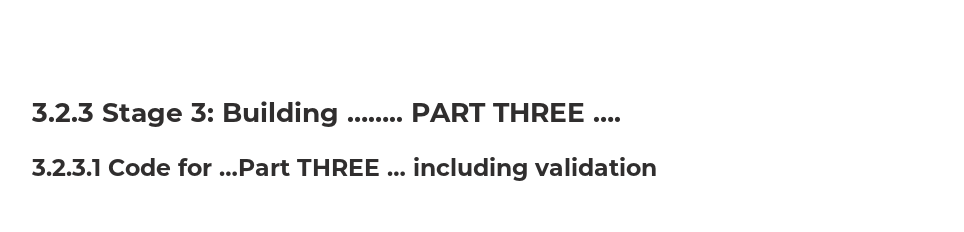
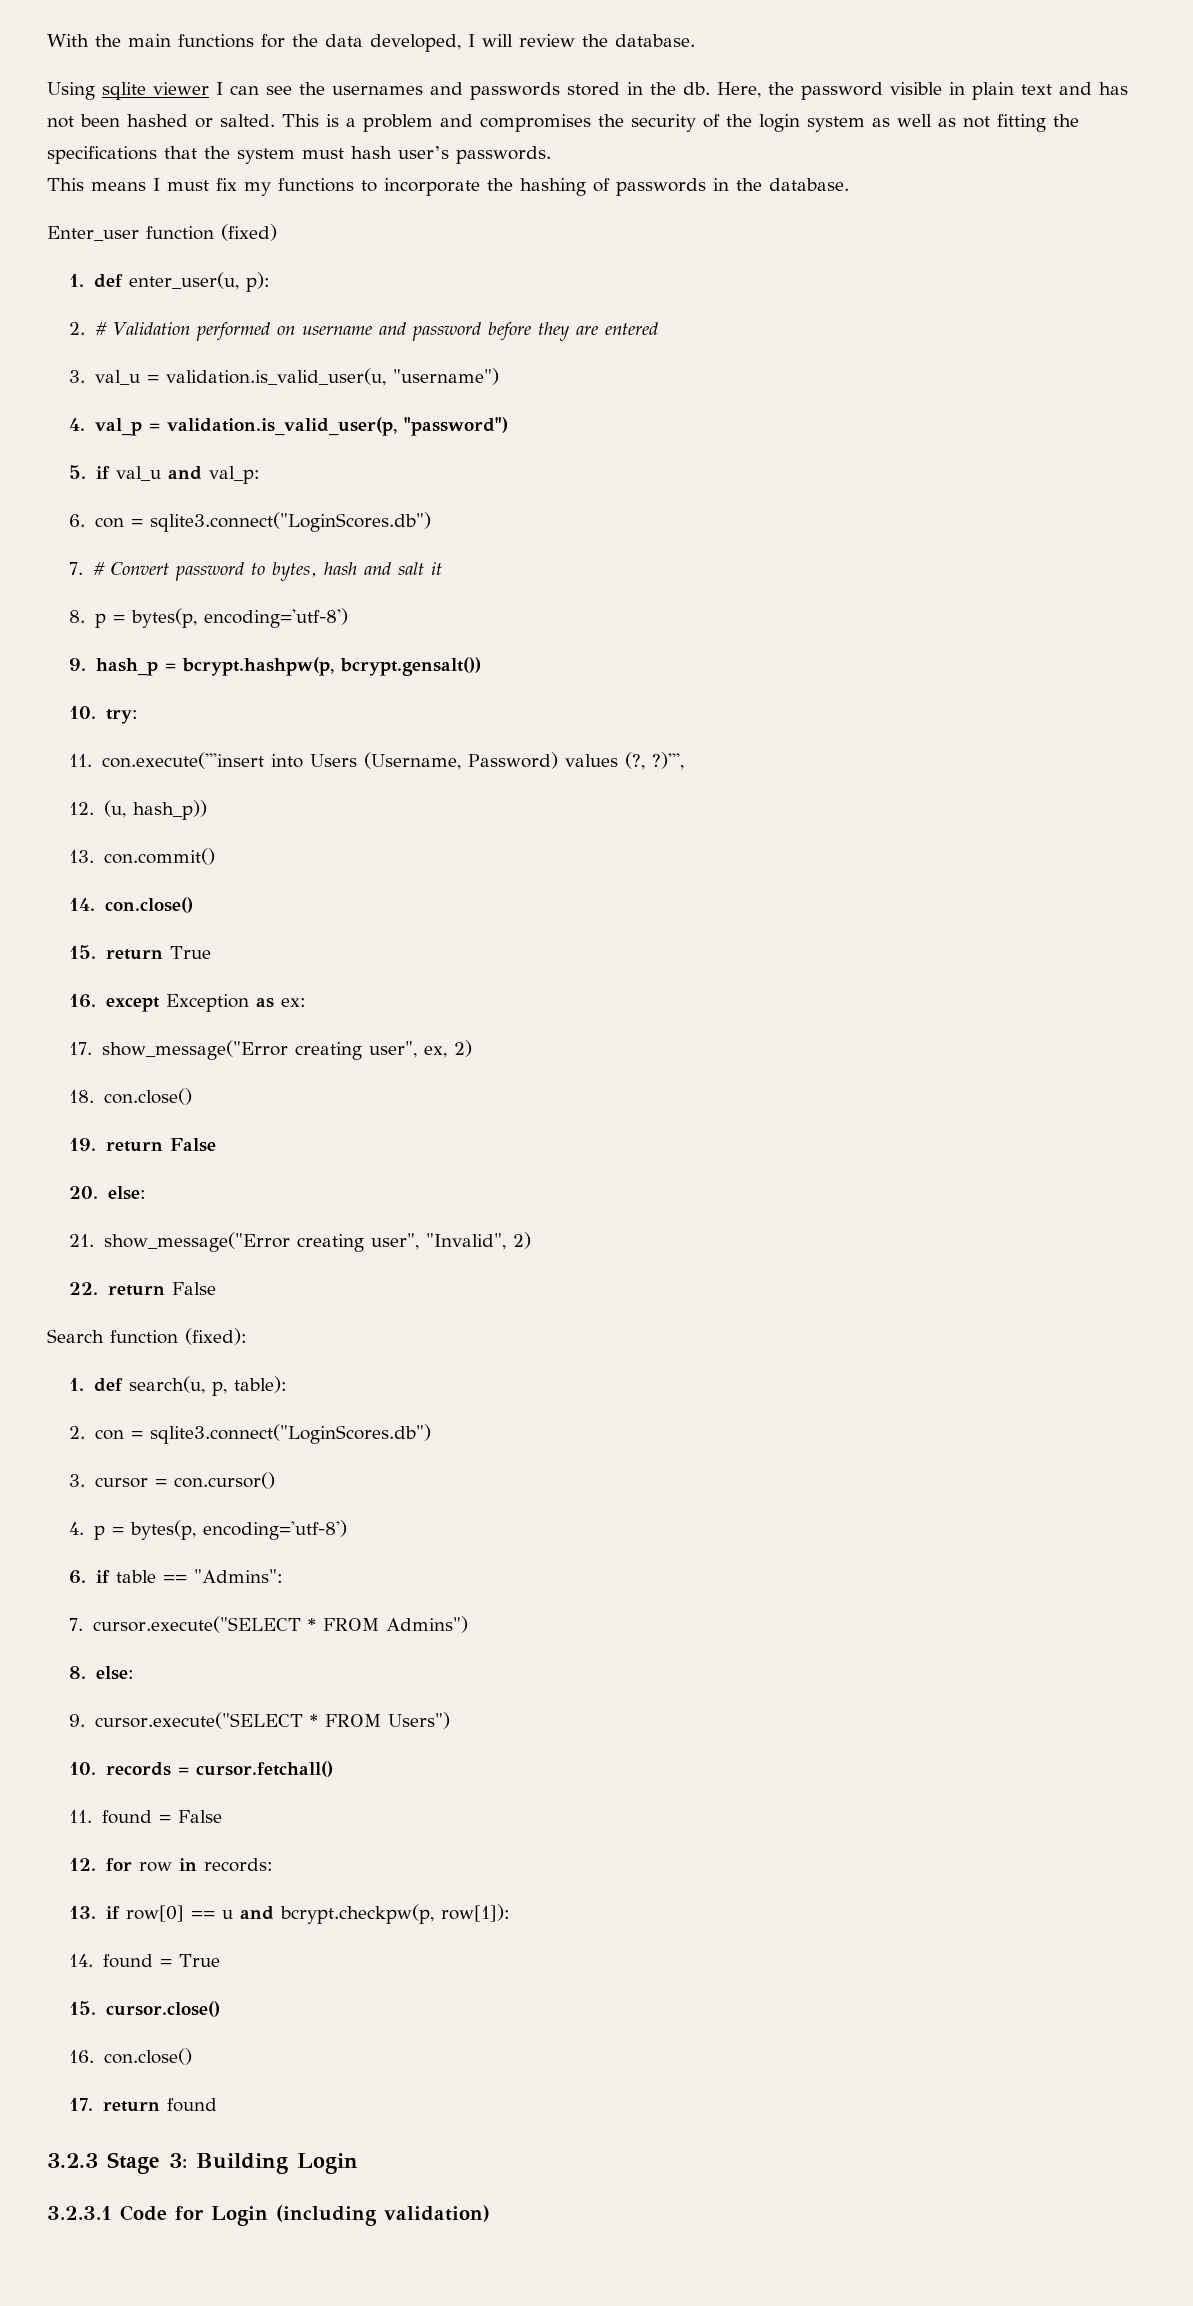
- 3.2.3 Stage 3: Building …….. PART THREE ….
- 3.2.3.1 Code for …Part THREE … including validation
+ With the main functions for the data developed, I will review the database.
+ Using sqlite viewer I can see the usernames and passwords stored in the db. Here, the password visible in plain text and has not been hashed or salted. This is a problem and compromises the security of the login system as well as not fitting the specifications that the system must hash user’s passwords.
+ This means I must fix my functions to incorporate the hashing of passwords in the database.
+ Enter_user function (fixed)
+ 1. def enter_user(u, p):
+ 2. # Validation performed on username and password before they are entered
+ 3. val_u = validation.is_valid_user(u, "username")
+ 4. val_p = validation.is_valid_user(p, "password")
+ 5. if val_u and val_p:
+ 6. con = sqlite3.connect("LoginScores.db")
+ 7. # Convert password to bytes, hash and salt it
+ 8. p = bytes(p, encoding='utf-8')
+ 9. hash_p = bcrypt.hashpw(p, bcrypt.gensalt())
+ 10. try:
+ 11. con.execute('''insert into Users (Username, Password) values (?, ?)''',
+ 12. (u, hash_p))
+ 13. con.commit()
+ 14. con.close()
+ 15. return True
+ 16. except Exception as ex:
+ 17. show_message("Error creating user", ex, 2)
+ 18. con.close()
+ 19. return False
+ 20. else:
+ 21. show_message("Error creating user", "Invalid", 2)
+ 22. return False
+ Search function (fixed):
+ 1. def search(u, p, table):
+ 2. con = sqlite3.connect("LoginScores.db")
+ 3. cursor = con.cursor()
+ 4. p = bytes(p, encoding='utf-8')
+ 6. if table == "Admins":
+ 7. cursor.execute("SELECT * FROM Admins")
+ 8. else:
+ 9. cursor.execute("SELECT * FROM Users")
+ 10. records = cursor.fetchall()
+ 11. found = False
+ 12. for row in records:
+ 13. if row[0] == u and bcrypt.checkpw(p, row[1]):
+ 14. found = True
+ 15. cursor.close()
+ 16. con.close()
+ 17. return found
+ 3.2.3 Stage 3: Building Login
+ 3.2.3.1 Code for Login (including validation)

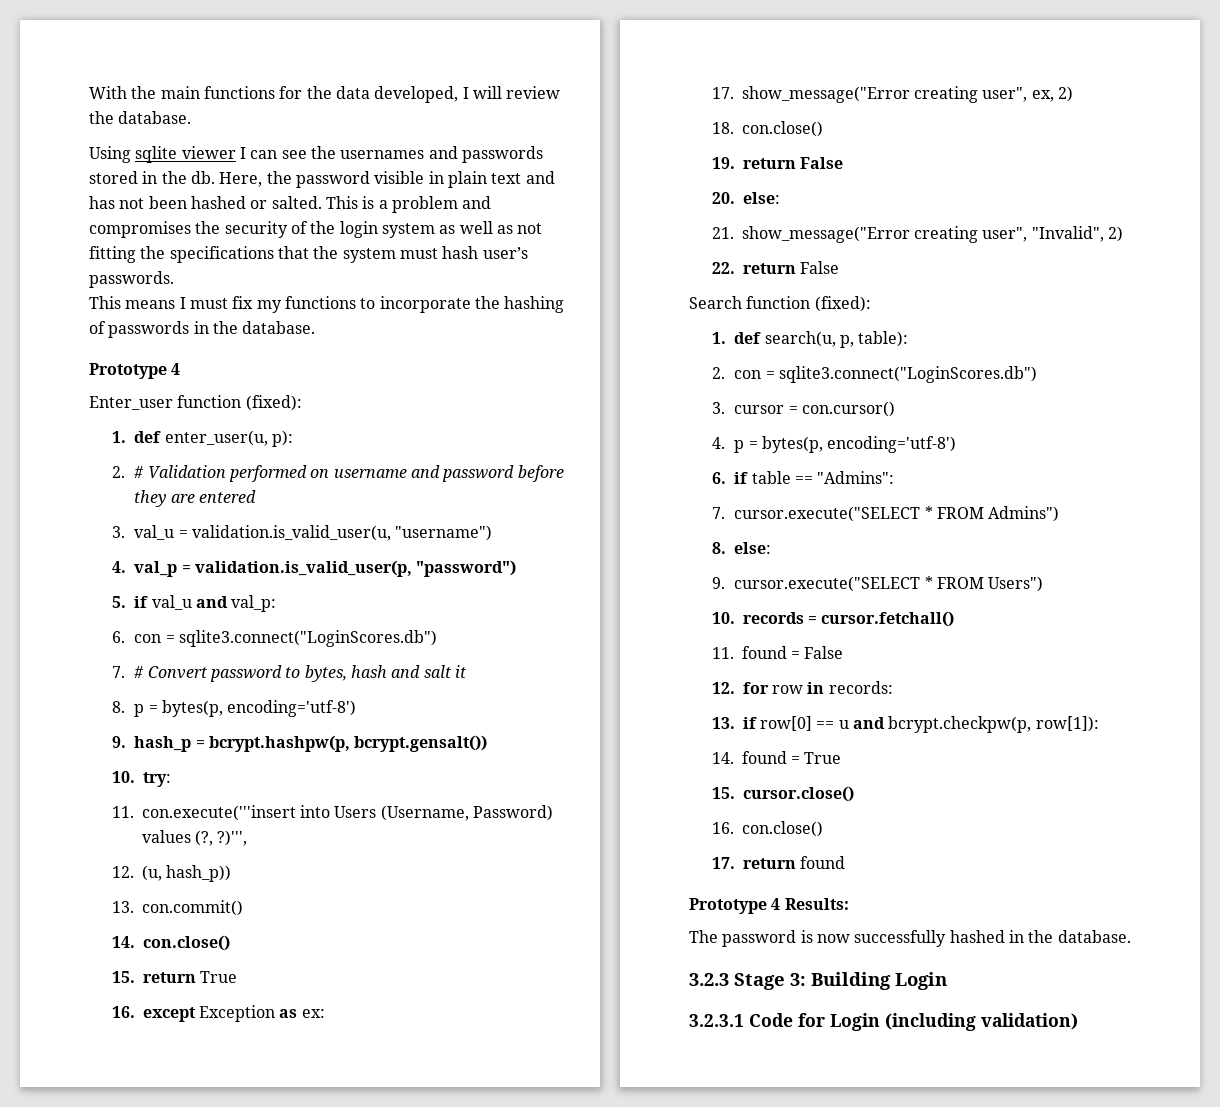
  This means I must fix my functions to incorporate the hashing of passwords in the database.
+ Prototype 4
- Enter_user function (fixed)
+ Enter_user function (fixed):
+ Prototype 4 Results:
+ The password is now successfully hashed in the database.

